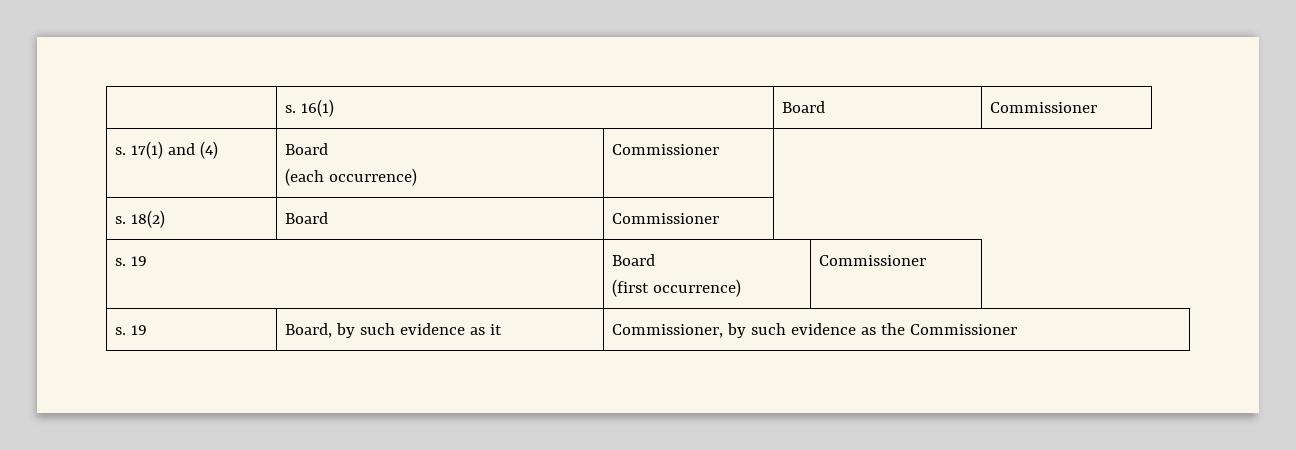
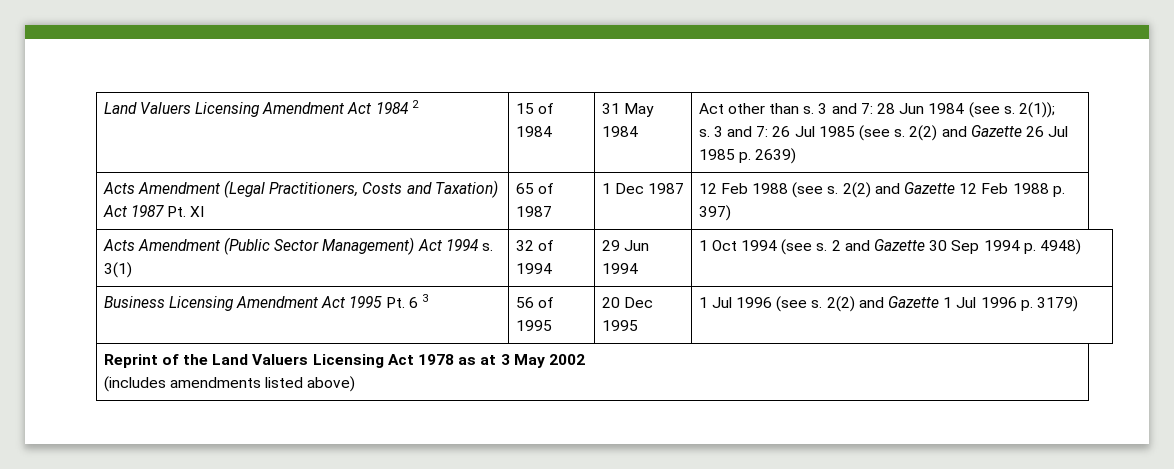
- s. 16(1) | Board | Commissioner
- s. 17(1) and (4) | Board
- (each occurrence) | Commissioner
- s. 18(2) | Board | Commissioner
- s. 19 | Board
- (first occurrence) | Commissioner
- s. 19 | Board, by such evidence as it | Commissioner, by such evidence as the Commissioner
+ Land Valuers Licensing Amendment Act 1984 2 | 15 of 1984 | 31 May 1984 | Act other than s. 3 and 7: 28 Jun 1984 (see s. 2(1));
+ s. 3 and 7: 26 Jul 1985 (see s. 2(2) and Gazette 26 Jul 1985 p. 2639)
+ Acts Amendment (Legal Practitioners, Costs and Taxation) Act 1987 Pt. XI | 65 of 1987 | 1 Dec 1987 | 12 Feb 1988 (see s. 2(2) and Gazette 12 Feb 1988 p. 397)
+ Acts Amendment (Public Sector Management) Act 1994 s. 3(1) | 32 of 1994 | 29 Jun 1994 | 1 Oct 1994 (see s. 2 and Gazette 30 Sep 1994 p. 4948)
+ Business Licensing Amendment Act 1995 Pt. 6 3 | 56 of 1995 | 20 Dec 1995 | 1 Jul 1996 (see s. 2(2) and Gazette 1 Jul 1996 p. 3179)
+ Reprint of the Land Valuers Licensing Act 1978 as at 3 May 2002
+ (includes amendments listed above)

